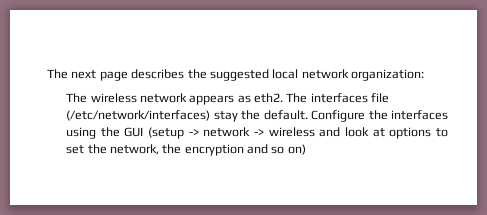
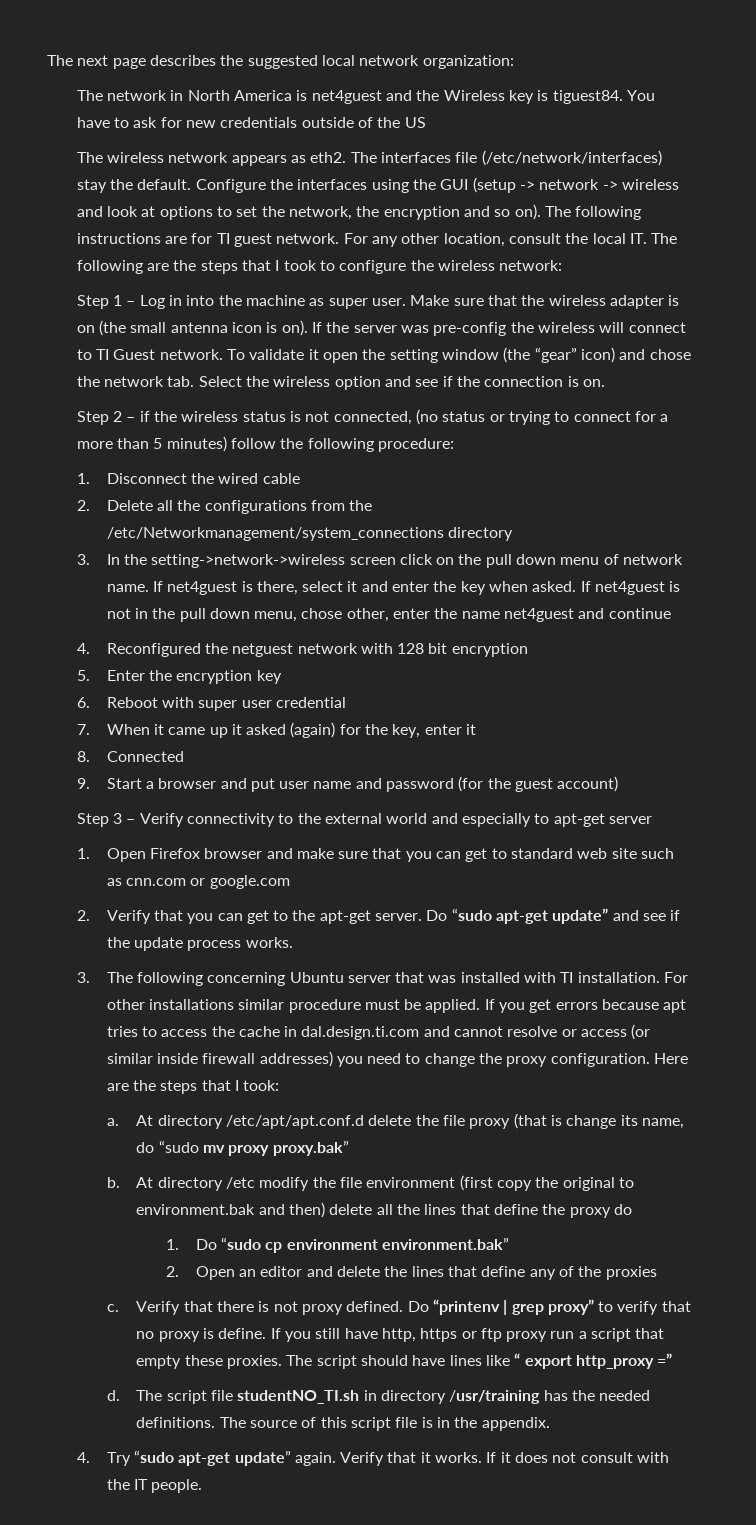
+ The network in North America is net4guest and the Wireless key is tiguest84. You have to ask for new credentials outside of the US
- Configure the interfaces using the GUI (setup -> network -> wireless and look at options to set the network, the encryption and so on)
+ Configure the interfaces using the GUI (setup -> network -> wireless and look at options to set the network, the encryption and so on). The following instructions are for TI guest network. For any other location, consult the local IT. The following are the steps that I took to configure the wireless network:
+ Step 1 – Log in into the machine as super user. Make sure that the wireless adapter is on (the small antenna icon is on). If the server was pre-config the wireless will connect to TI Guest network. To validate it open the setting window (the “gear” icon) and chose the network tab. Select the wireless option and see if the connection is on.
+ Step 2 – if the wireless status is not connected, (no status or trying to connect for a more than 5 minutes) follow the following procedure:
+ 1. Disconnect the wired cable
+ 2. Delete all the configurations from the /etc/Networkmanagement/system_connections directory
+ 3. In the setting->network->wireless screen click on the pull down menu of network name. If net4guest is there, select it and enter the key when asked. If net4guest is not in the pull down menu, chose other, enter the name net4guest and continue
+ 4. Reconfigured the netguest network with 128 bit encryption
+ 5. Enter the encryption key
+ 6. Reboot with super user credential
+ 7. When it came up it asked (again) for the key, enter it
+ 8. Connected
+ 9. Start a browser and put user name and password (for the guest account)
+ Step 3 – Verify connectivity to the external world and especially to apt-get server
+ 1. Open Firefox browser and make sure that you can get to standard web site such as cnn.com or google.com
+ 2. Verify that you can get to the apt-get server. Do “sudo apt-get update” and see if the update process works.
+ 3. The following concerning Ubuntu server that was installed with TI installation. For other installations similar procedure must be applied. If you get errors because apt tries to access the cache in dal.design.ti.com and cannot resolve or access (or similar inside firewall addresses) you need to change the proxy configuration. Here are the steps that I took:
+ a. At directory /etc/apt/apt.conf.d delete the file proxy (that is change its name, do “sudo mv proxy proxy.bak”
+ b. At directory /etc modify the file environment (first copy the original to environment.bak and then) delete all the lines that define the proxy do
+ 1. Do “sudo cp environment environment.bak”
+ 2. Open an editor and delete the lines that define any of the proxies
+ c. Verify that there is not proxy defined. Do “printenv | grep proxy” to verify that no proxy is define. If you still have http, https or ftp proxy run a script that empty these proxies. The script should have lines like “ export http_proxy =”
+ d. The script file studentNO_TI.sh in directory /usr/training has the needed definitions. The source of this script file is in the appendix.
+ 4. Try “sudo apt-get update” again. Verify that it works. If it does not consult with the IT people.

